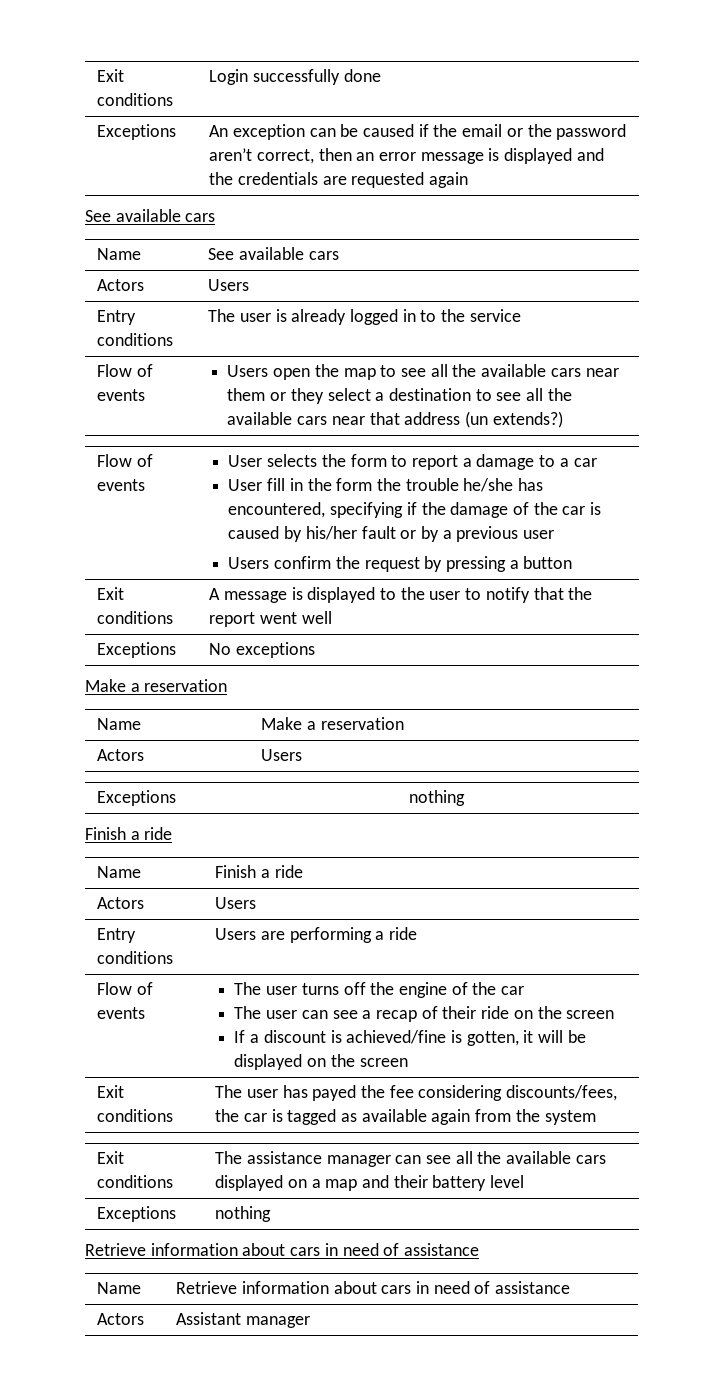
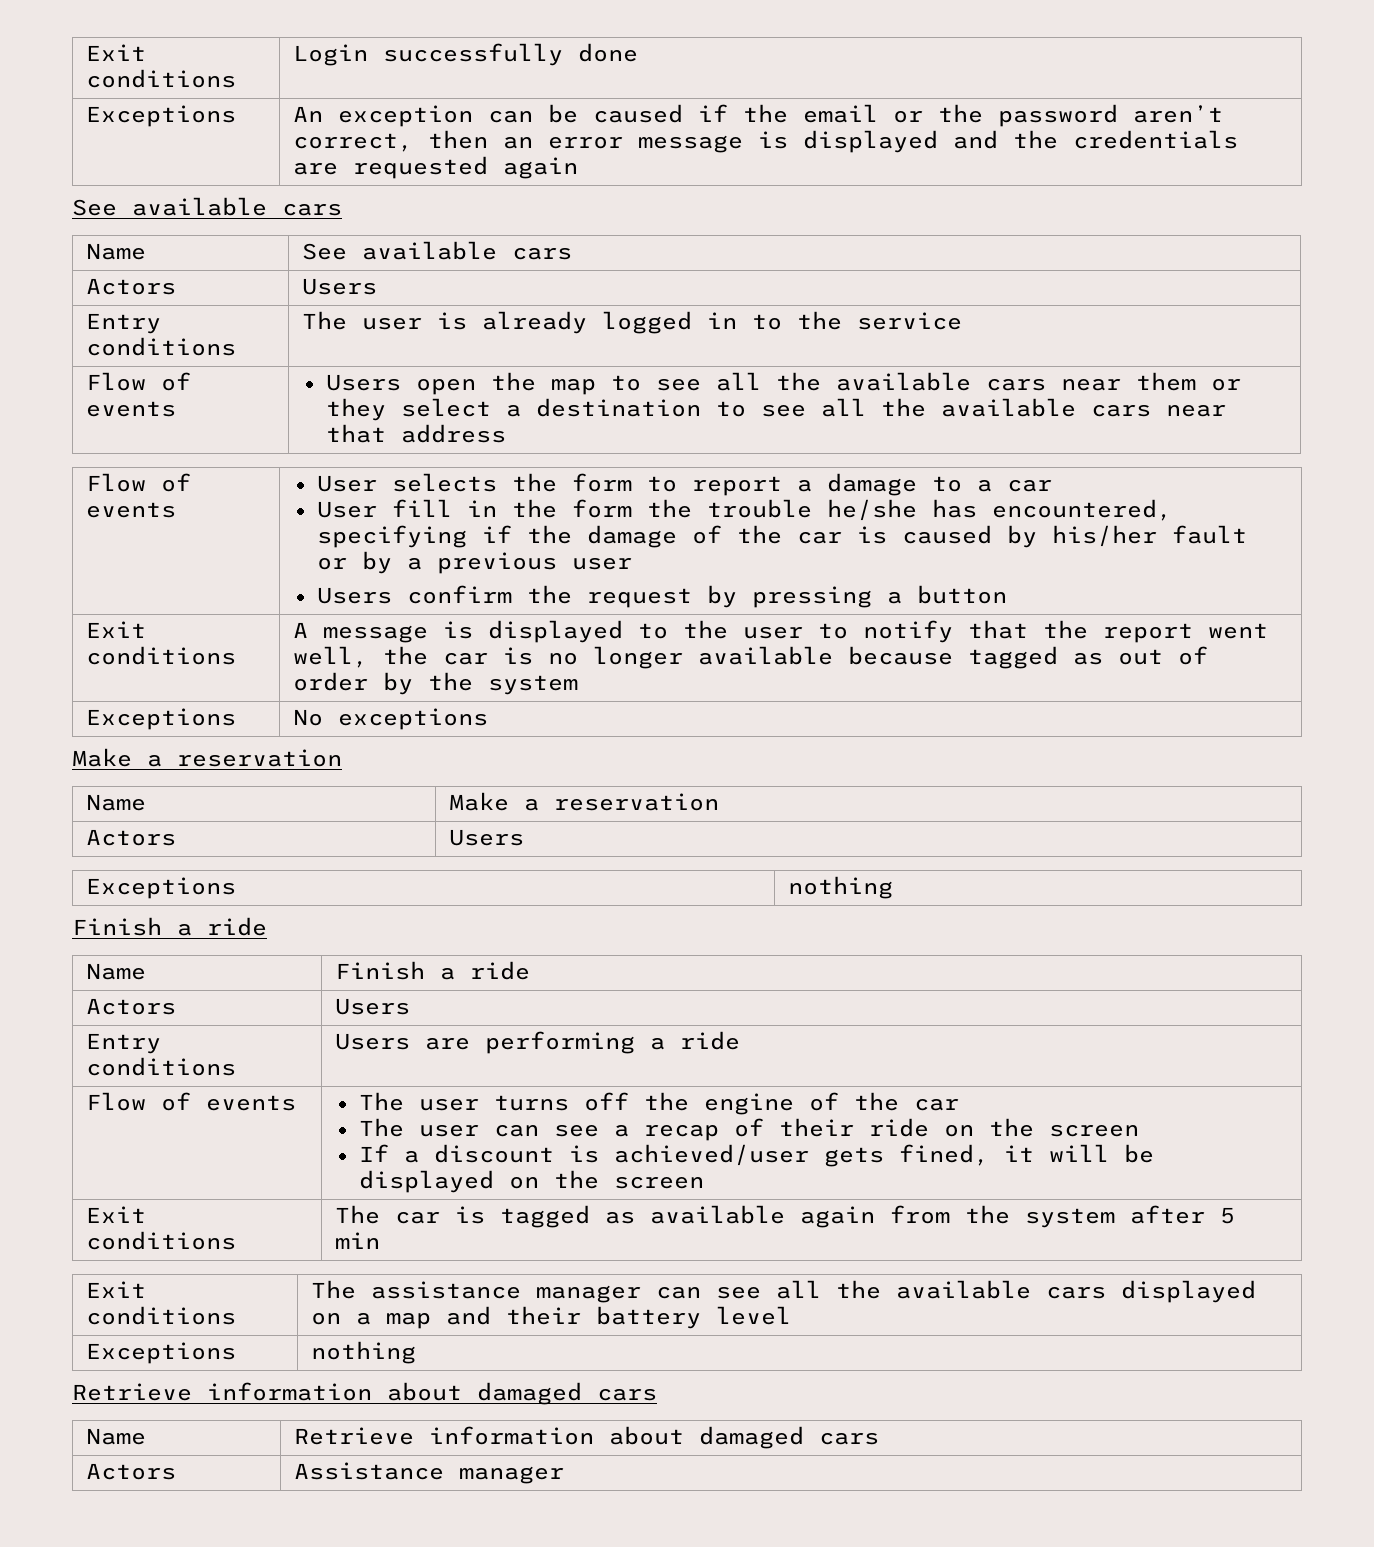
- Flow of events | Users open the map to see all the available cars near them or they select a destination to see all the available cars near that address (un extends?)
+ Flow of events | Users open the map to see all the available cars near them or they select a destination to see all the available cars near that address
- Exit conditions | A message is displayed to the user to notify that the report went well
+ Exit conditions | A message is displayed to the user to notify that the report went well, the car is no longer available because tagged as out of order by the system
  Flow of events | The user turns off the engine of the car
  The user can see a recap of their ride on the screen
- If a discount is achieved/fine is gotten, it will be displayed on the screen
+ If a discount is achieved/user gets fined, it will be displayed on the screen
- Exit conditions | The user has payed the fee considering discounts/fees, the car is tagged as available again from the system
+ Exit conditions | The car is tagged as available again from the system after 5 min
  Exit conditions | The assistance manager can see all the available cars displayed on a map and their battery level
  Exceptions | nothing
- Retrieve information about cars in need of assistance
+ Retrieve information about damaged cars
- Name | Retrieve information about cars in need of assistance
- Actors | Assistant manager
+ Name | Retrieve information about damaged cars
+ Actors | Assistance manager

